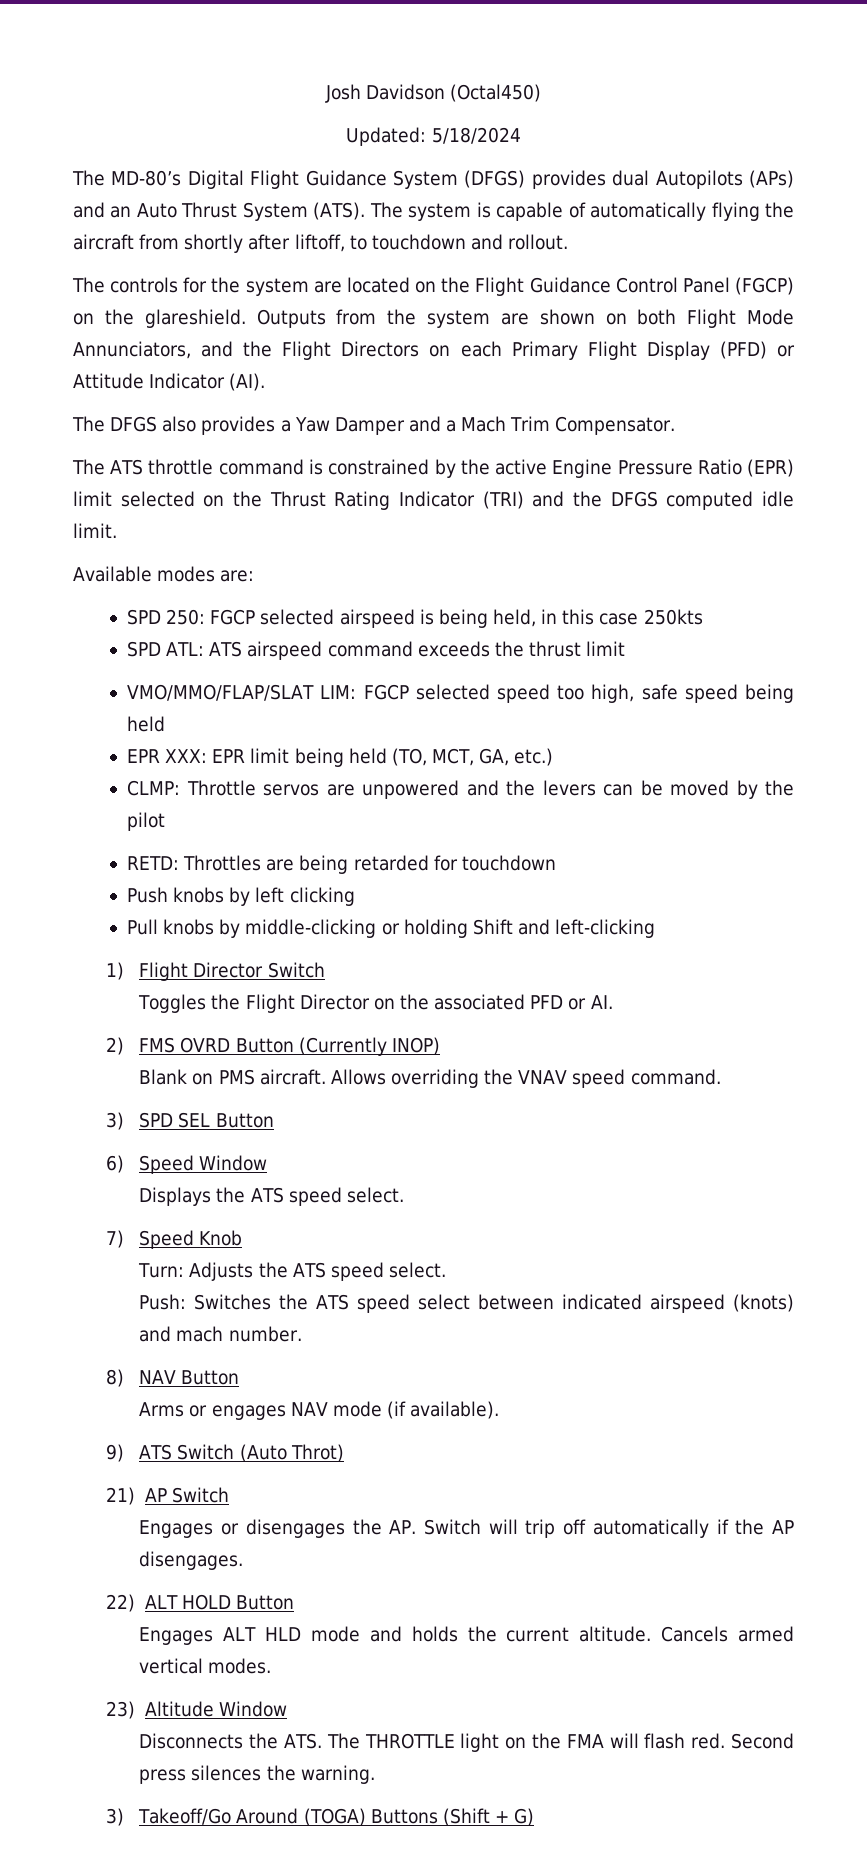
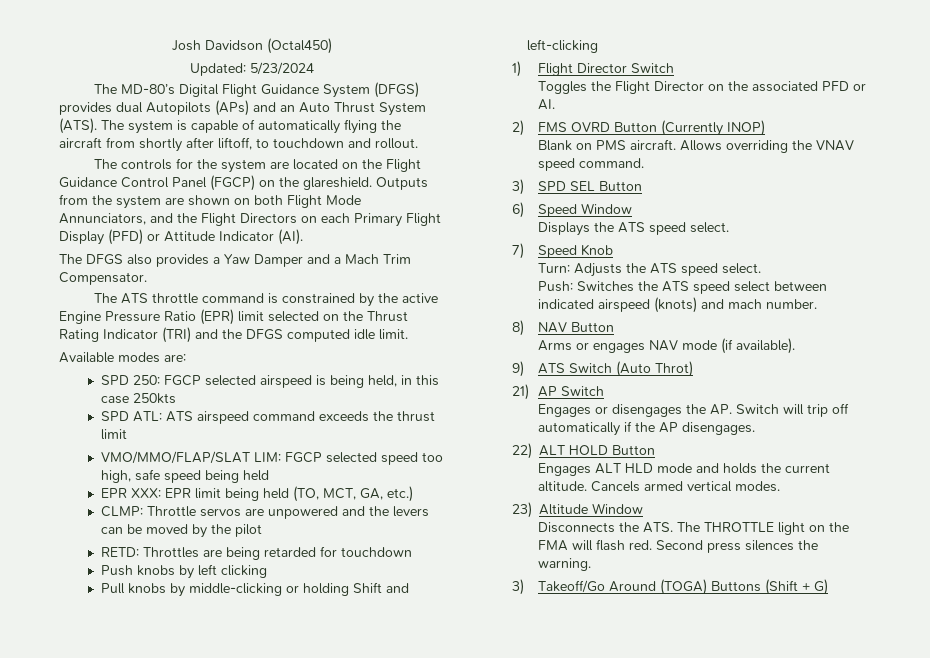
- Updated: 5/18/2024
+ Updated: 5/23/2024

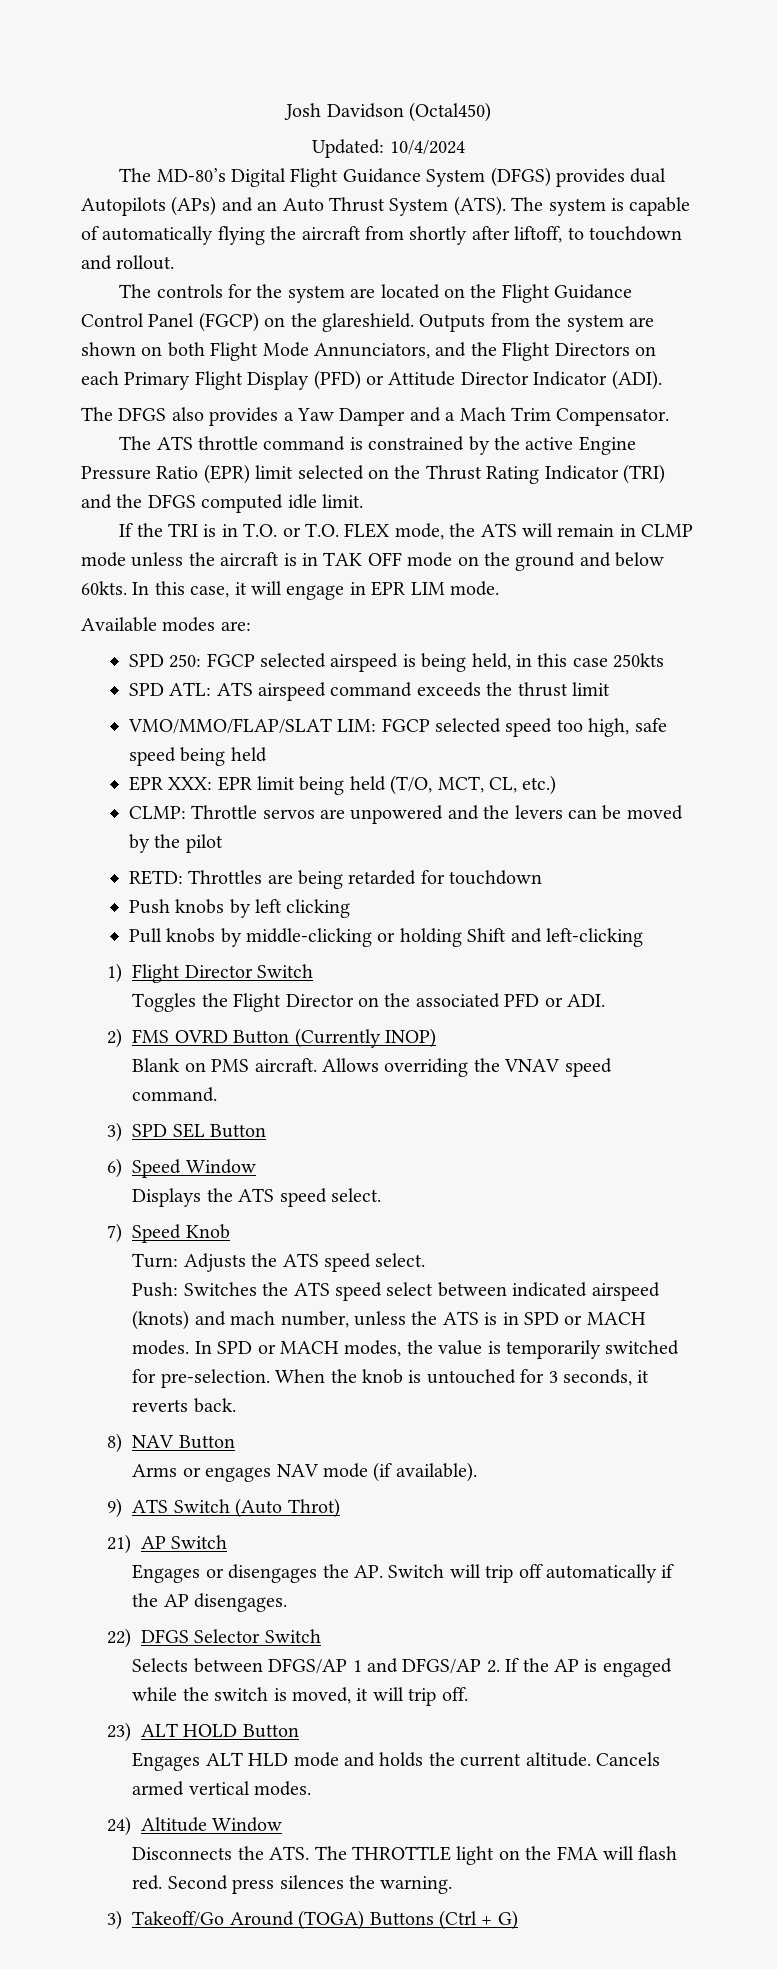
- Updated: 5/23/2024
+ Updated: 10/4/2024
- Outputs from the system are shown on both Flight Mode Annunciators, and the Flight Directors on each Primary Flight Display (PFD) or Attitude Indicator (AI).
+ Outputs from the system are shown on both Flight Mode Annunciators, and the Flight Directors on each Primary Flight Display (PFD) or Attitude Director Indicator (ADI).
+ If the TRI is in T.O. or T.O. FLEX mode, the ATS will remain in CLMP mode unless the aircraft is in TAK OFF mode on the ground and below 60kts. In this case, it will engage in EPR LIM mode.
- EPR XXX: EPR limit being held (TO, MCT, GA, etc.)
+ EPR XXX: EPR limit being held (T/O, MCT, CL, etc.)
- Toggles the Flight Director on the associated PFD or AI.
+ Toggles the Flight Director on the associated PFD or ADI.
- Push: Switches the ATS speed select between indicated airspeed (knots) and mach number.
+ Push: Switches the ATS speed select between indicated airspeed (knots) and mach number, unless the ATS is in SPD or MACH modes. In SPD or MACH modes, the value is temporarily switched for pre-selection. When the knob is untouched for 3 seconds, it reverts back.
- 22) ALT HOLD Button
+ 22) DFGS Selector Switch
+ Selects between DFGS/AP 1 and DFGS/AP 2. If the AP is engaged while the switch is moved, it will trip off.
+ 23) ALT HOLD Button
- 23) Altitude Window
+ 24) Altitude Window
- 3) Takeoff/Go Around (TOGA) Buttons (Shift + G)
+ 3) Takeoff/Go Around (TOGA) Buttons (Ctrl + G)

